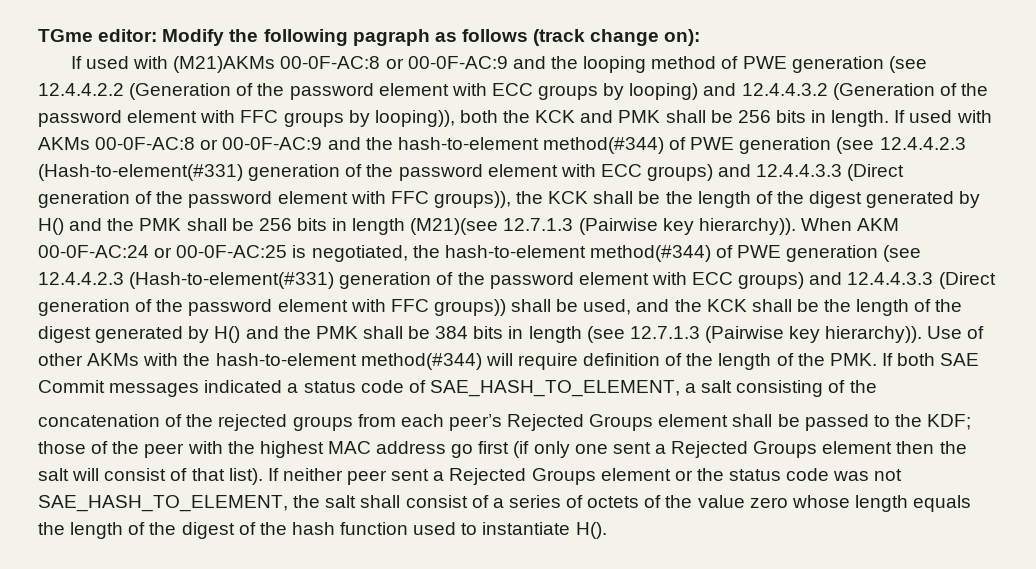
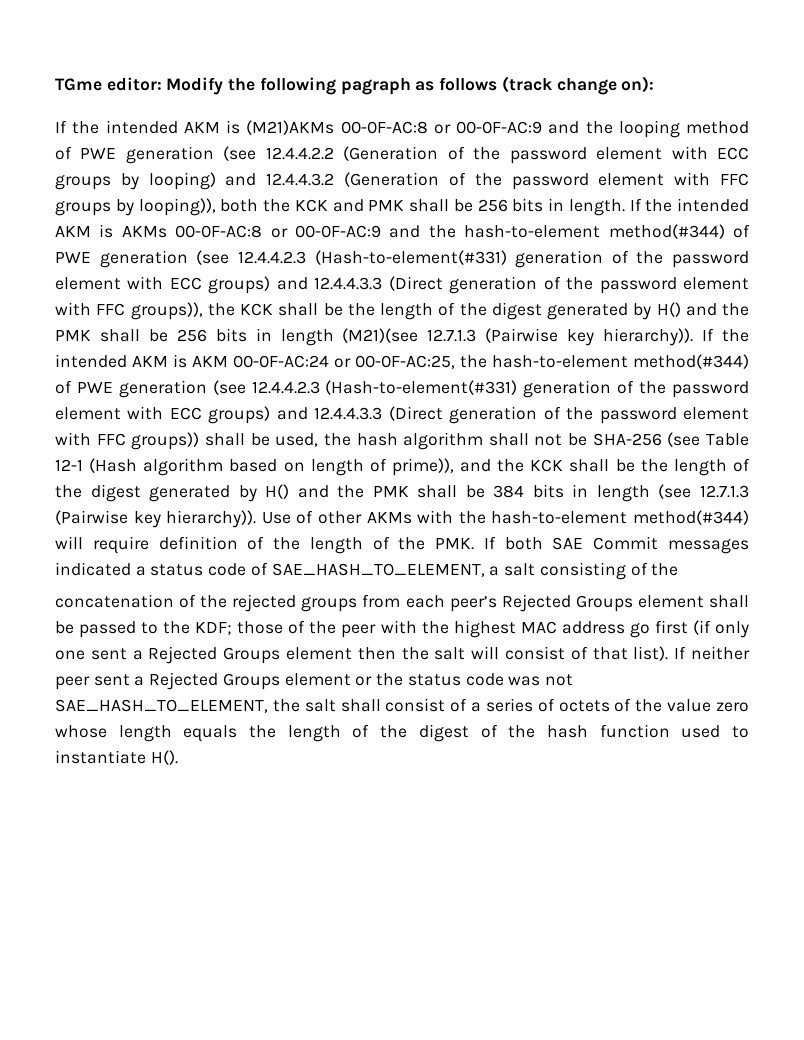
- If used with (M21)AKMs 00-0F-AC:8 or 00-0F-AC:9 and the looping method of PWE generation (see 12.4.4.2.2 (Generation of the password element with ECC groups by looping) and 12.4.4.3.2 (Generation of the password element with FFC groups by looping)), both the KCK and PMK shall be 256 bits in length.
+ If the intended AKM is (M21)AKMs 00-0F-AC:8 or 00-0F-AC:9 and the looping method of PWE generation (see 12.4.4.2.2 (Generation of the password element with ECC groups by looping) and 12.4.4.3.2 (Generation of the password element with FFC groups by looping)), both the KCK and PMK shall be 256 bits in length.
- If used with AKMs 00-0F-AC:8 or 00-0F-AC:9 and the hash-to-element method(#344) of PWE generation (see 12.4.4.2.3 (Hash-to-element(#331) generation of the password element with ECC groups) and 12.4.4.3.3 (Direct generation of the password element with FFC groups)), the KCK shall be the length of the digest generated by H() and the PMK shall be 256 bits in length (M21)(see 12.7.1.3 (Pairwise key hierarchy)).
+ If the intended AKM is AKMs 00-0F-AC:8 or 00-0F-AC:9 and the hash-to-element method(#344) of PWE generation (see 12.4.4.2.3 (Hash-to-element(#331) generation of the password element with ECC groups) and 12.4.4.3.3 (Direct generation of the password element with FFC groups)), the KCK shall be the length of the digest generated by H() and the PMK shall be 256 bits in length (M21)(see 12.7.1.3 (Pairwise key hierarchy)).
- When AKM 00-0F-AC:24 or 00-0F-AC:25 is negotiated, the hash-to-element method(#344) of PWE generation (see 12.4.4.2.3 (Hash-to-element(#331) generation of the password element with ECC groups) and 12.4.4.3.3 (Direct generation of the password element with FFC groups)) shall be used, and the KCK shall be the length of the digest generated by H() and the PMK shall be 384 bits in length (see 12.7.1.3 (Pairwise key hierarchy)).
+ If the intended AKM is AKM 00-0F-AC:24 or 00-0F-AC:25, the hash-to-element method(#344) of PWE generation (see 12.4.4.2.3 (Hash-to-element(#331) generation of the password element with ECC groups) and 12.4.4.3.3 (Direct generation of the password element with FFC groups)) shall be used, the hash algorithm shall not be SHA-256 (see Table 12-1 (Hash algorithm based on length of prime)), and the KCK shall be the length of the digest generated by H() and the PMK shall be 384 bits in length (see 12.7.1.3 (Pairwise key hierarchy)).

